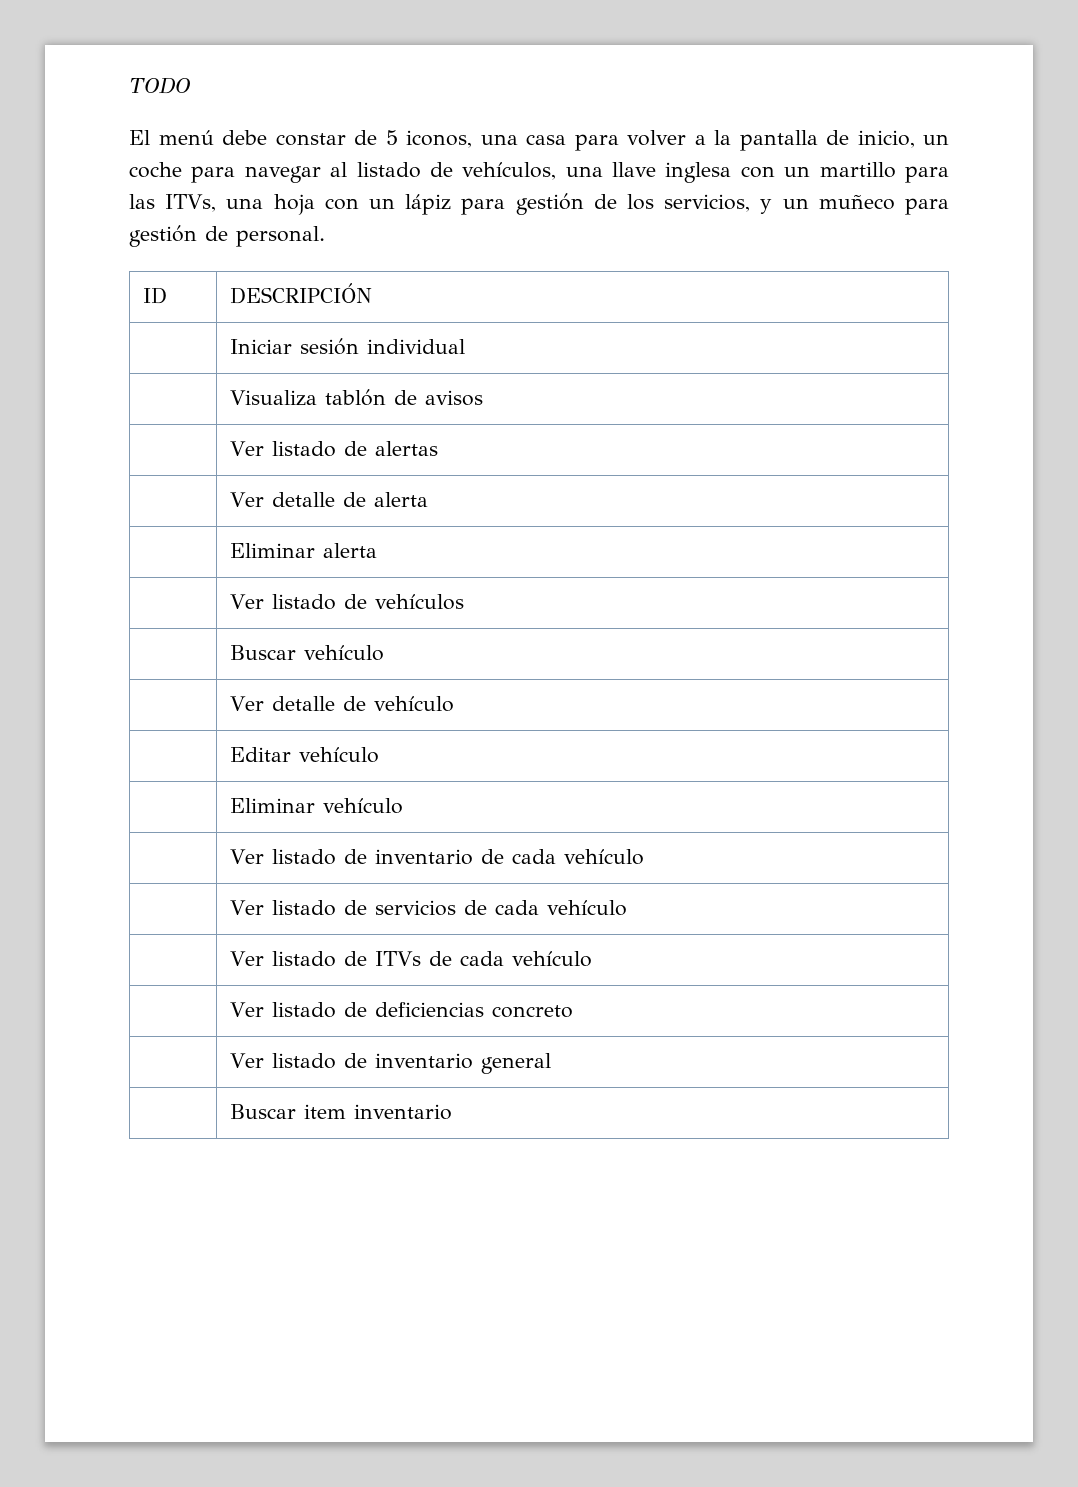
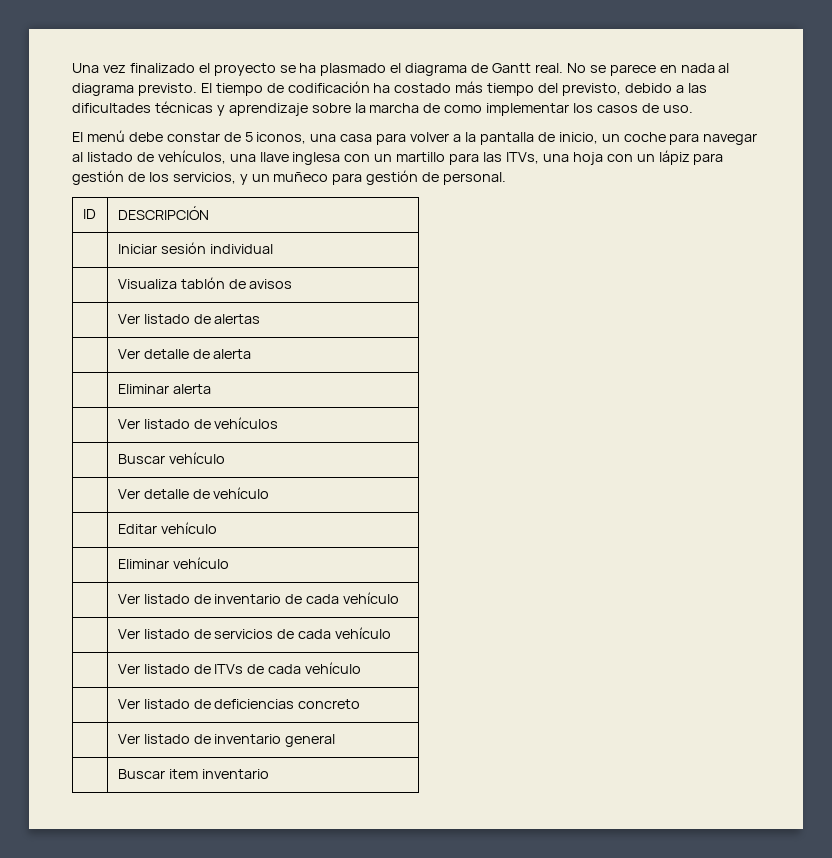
- TODO
+ Una vez finalizado el proyecto se ha plasmado el diagrama de Gantt real. No se parece en nada al diagrama previsto. El tiempo de codificación ha costado más tiempo del previsto, debido a las dificultades técnicas y aprendizaje sobre la marcha de como implementar los casos de uso.

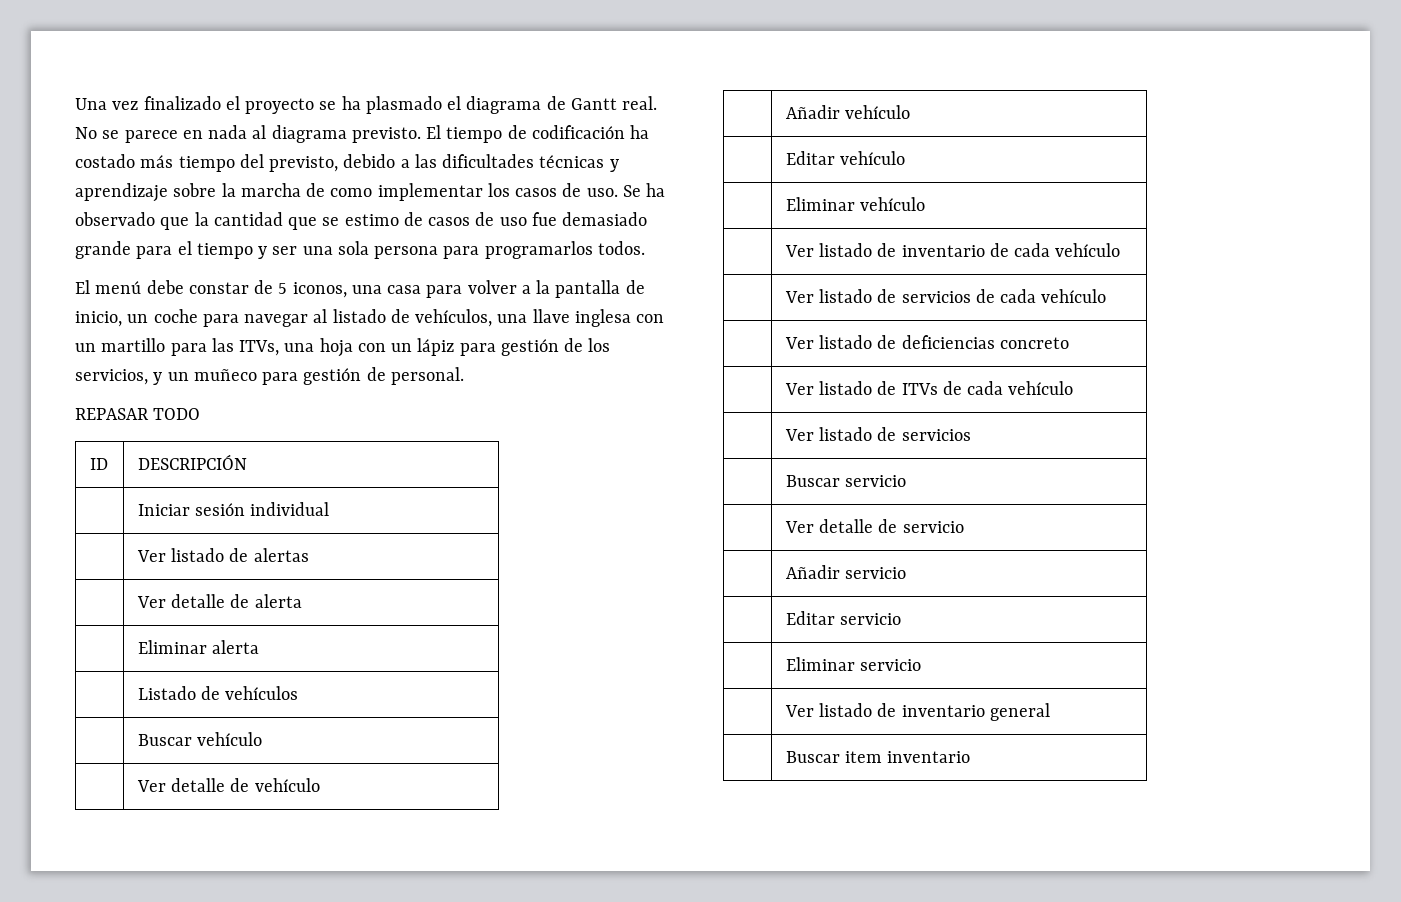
+ Se ha observado que la cantidad que se estimo de casos de uso fue demasiado grande para el tiempo y ser una sola persona para programarlos todos.
+ REPASAR TODO
- | Visualiza tablón de avisos
- | Ver listado de vehículos
+ | Listado de vehículos
+ | Añadir vehículo
+ | Ver listado de deficiencias concreto
  | Ver listado de ITVs de cada vehículo
- | Ver listado de deficiencias concreto
+ | Ver listado de servicios
+ | Buscar servicio
+ | Ver detalle de servicio
+ | Añadir servicio
+ | Editar servicio
+ | Eliminar servicio

